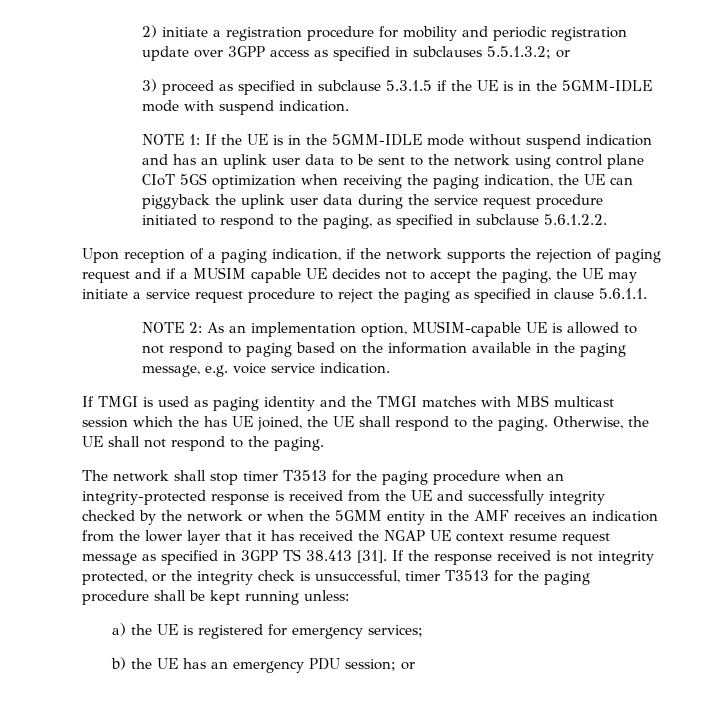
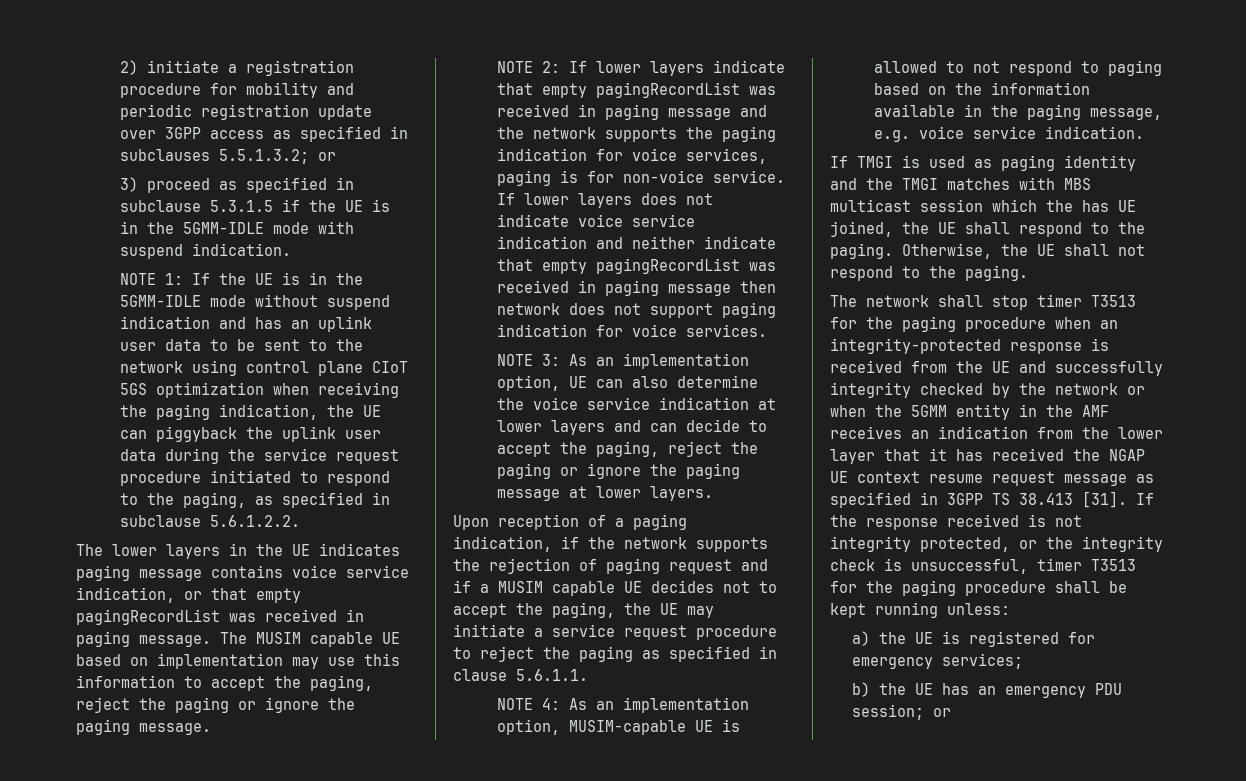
+ The lower layers in the UE indicates paging message contains voice service indication, or that empty pagingRecordList was received in paging message. The MUSIM capable UE based on implementation may use this information to accept the paging, reject the paging or ignore the paging message.
+ NOTE 2: If lower layers indicate that empty pagingRecordList was received in paging message and the network supports the paging indication for voice services, paging is for non-voice service. If lower layers does not indicate voice service indication and neither indicate that empty pagingRecordList was received in paging message then network does not support paging indication for voice services.
+ NOTE 3: As an implementation option, UE can also determine the voice service indication at lower layers and can decide to accept the paging, reject the paging or ignore the paging message at lower layers.
- NOTE 2: As an implementation option, MUSIM-capable UE is allowed to not respond to paging based on the information available in the paging message, e.g. voice service indication.
+ NOTE 4: As an implementation option, MUSIM-capable UE is allowed to not respond to paging based on the information available in the paging message, e.g. voice service indication.

